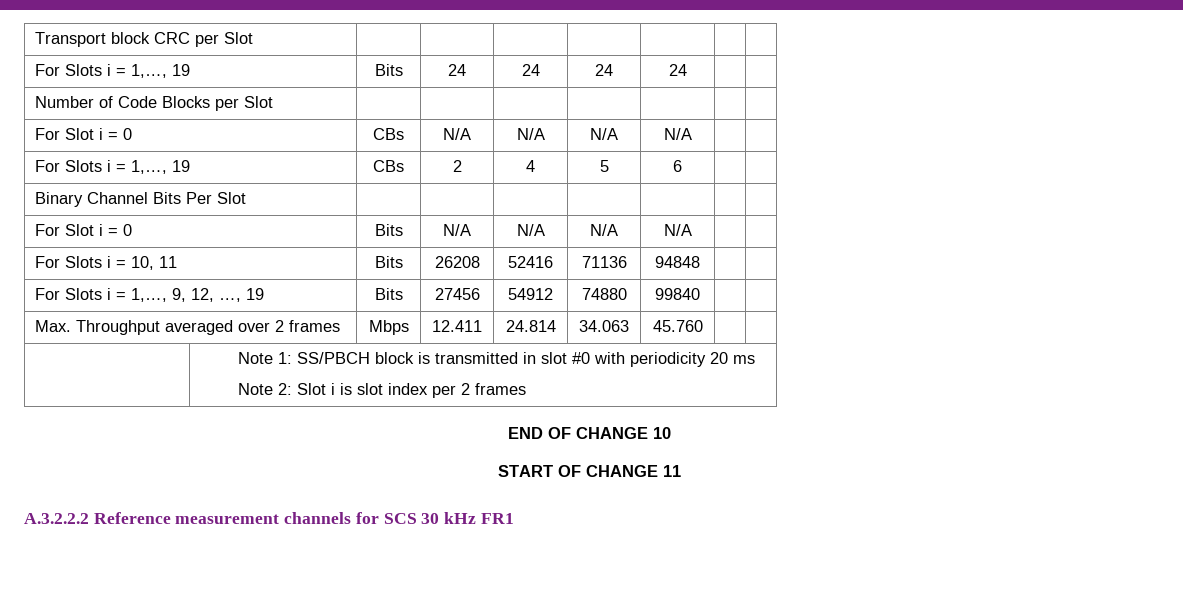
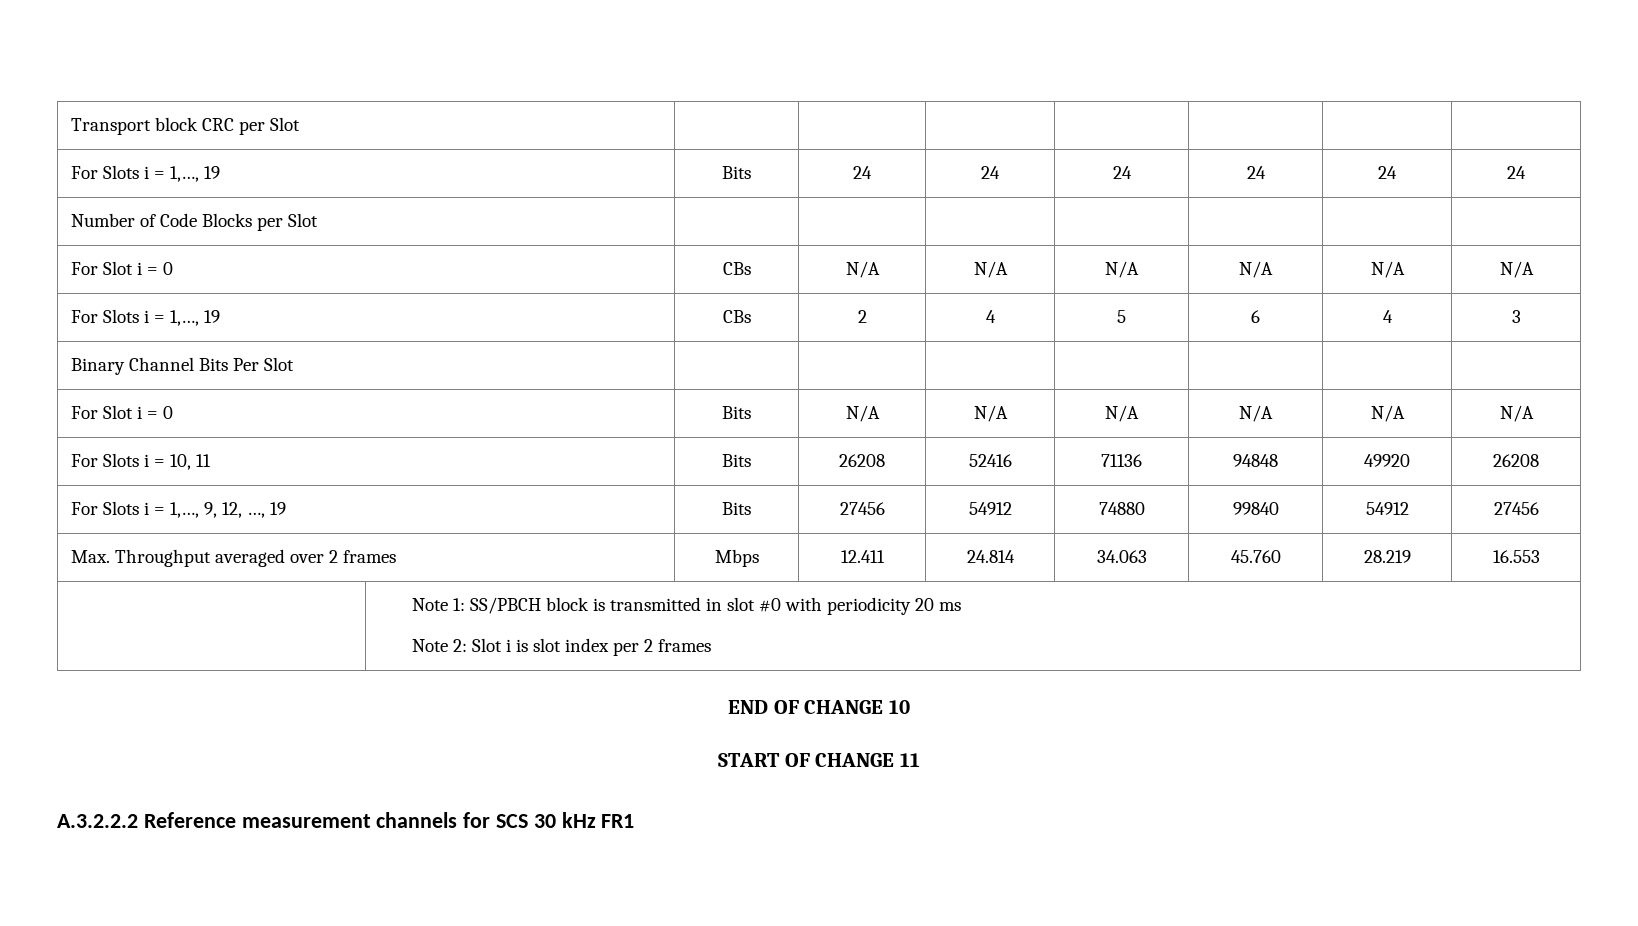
- For Slots i = 1,…, 19 | Bits | 24 | 24 | 24 | 24 | |
+ For Slots i = 1,…, 19 | Bits | 24 | 24 | 24 | 24 | 24 | 24
- For Slot i = 0 | CBs | N/A | N/A | N/A | N/A | |
+ For Slot i = 0 | CBs | N/A | N/A | N/A | N/A | N/A | N/A
- For Slots i = 1,…, 19 | CBs | 2 | 4 | 5 | 6 | |
+ For Slots i = 1,…, 19 | CBs | 2 | 4 | 5 | 6 | 4 | 3
- For Slot i = 0 | Bits | N/A | N/A | N/A | N/A | |
+ For Slot i = 0 | Bits | N/A | N/A | N/A | N/A | N/A | N/A
- For Slots i = 10, 11 | Bits | 26208 | 52416 | 71136 | 94848 | |
+ For Slots i = 10, 11 | Bits | 26208 | 52416 | 71136 | 94848 | 49920 | 26208
- For Slots i = 1,…, 9, 12, …, 19 | Bits | 27456 | 54912 | 74880 | 99840 | |
+ For Slots i = 1,…, 9, 12, …, 19 | Bits | 27456 | 54912 | 74880 | 99840 | 54912 | 27456
- Max. Throughput averaged over 2 frames | Mbps | 12.411 | 24.814 | 34.063 | 45.760 | |
+ Max. Throughput averaged over 2 frames | Mbps | 12.411 | 24.814 | 34.063 | 45.760 | 28.219 | 16.553

